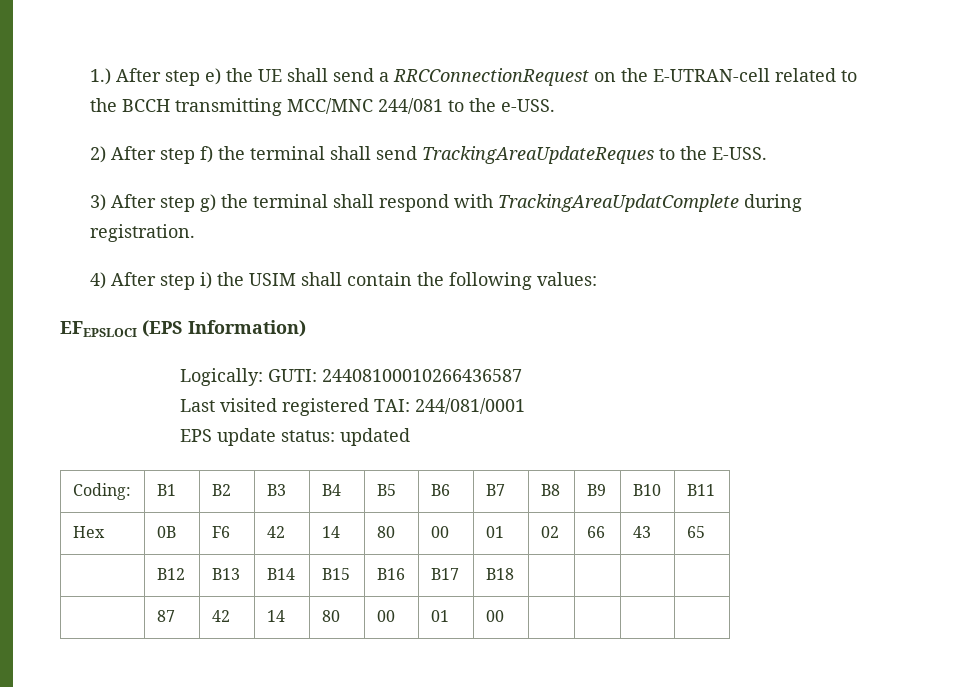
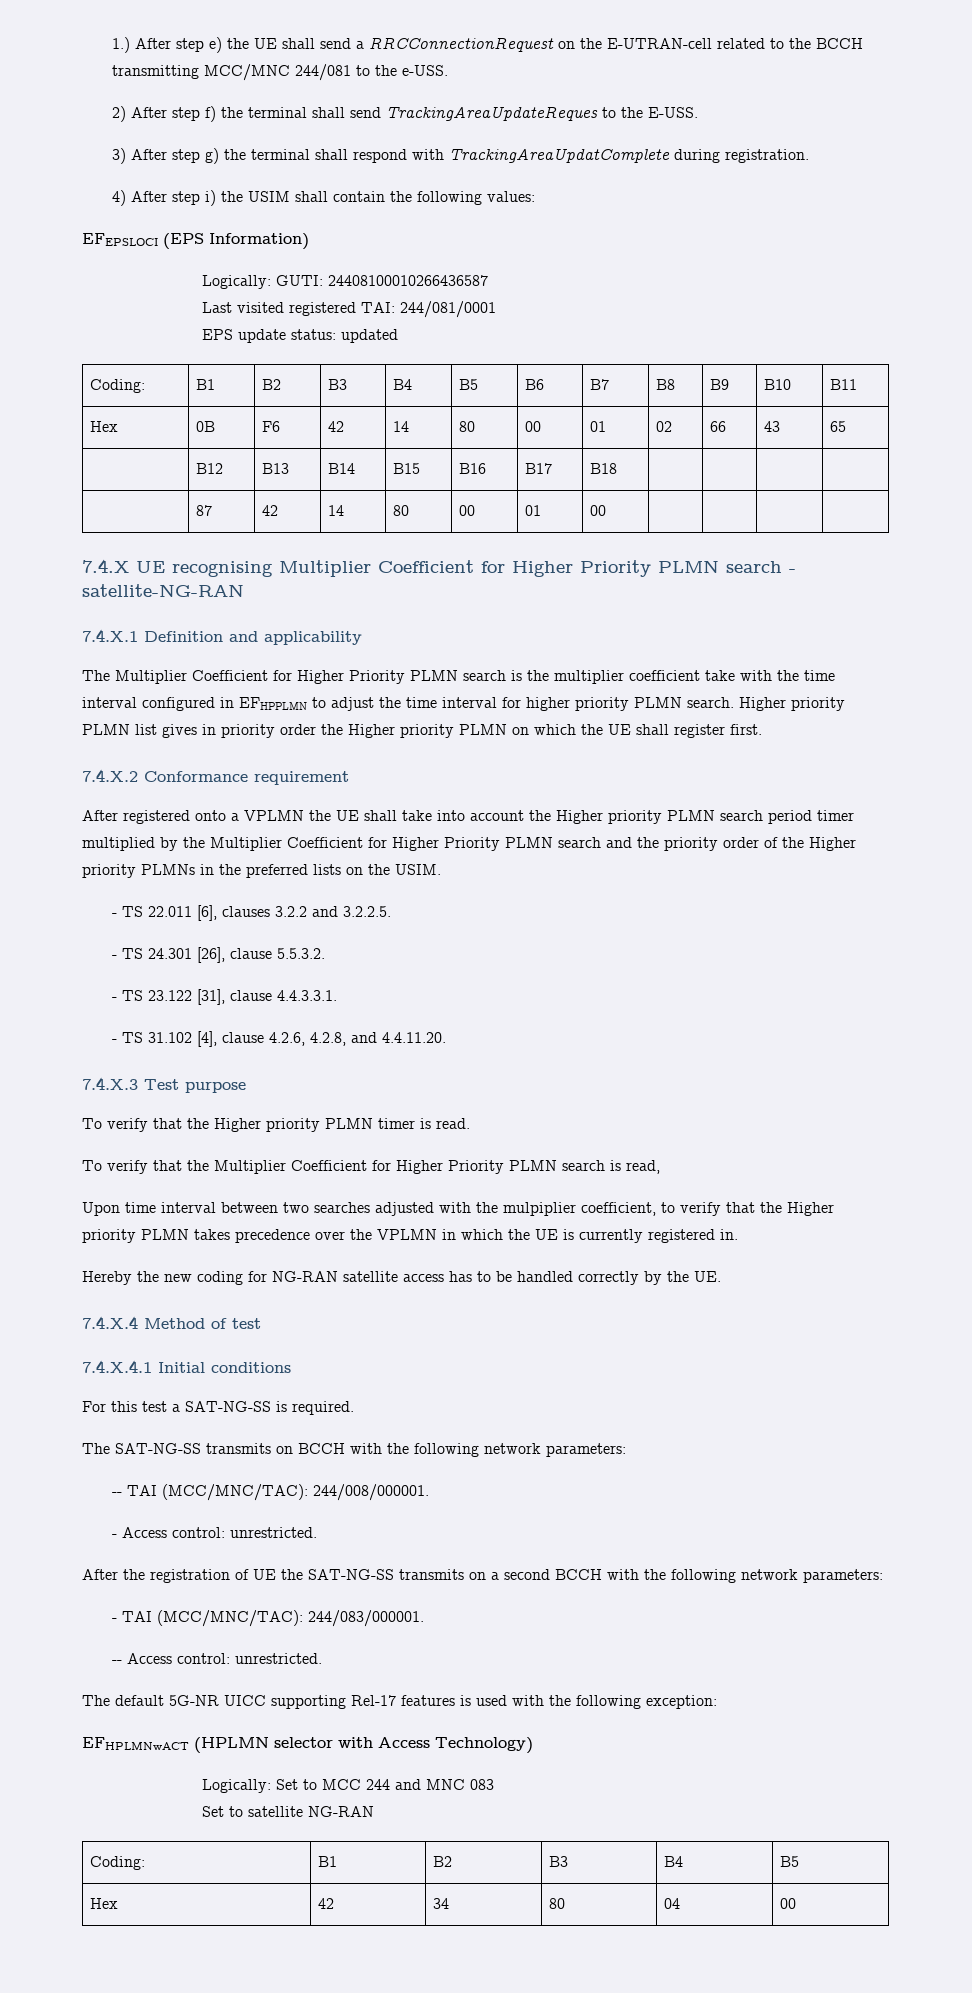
+ 7.4.X UE recognising Multiplier Coefficient for Higher Priority PLMN search - satellite-NG-RAN
+ 7.4.X.1 Definition and applicability
+ The Multiplier Coefficient for Higher Priority PLMN search is the multiplier coefficient take with the time interval configured in EFHPPLMN to adjust the time interval for higher priority PLMN search. Higher priority PLMN list gives in priority order the Higher priority PLMN on which the UE shall register first.
+ 7.4.X.2 Conformance requirement
+ After registered onto a VPLMN the UE shall take into account the Higher priority PLMN search period timer multiplied by the Multiplier Coefficient for Higher Priority PLMN search and the priority order of the Higher priority PLMNs in the preferred lists on the USIM.
+ - TS 22.011 [6], clauses 3.2.2 and 3.2.2.5.
+ - TS 24.301 [26], clause 5.5.3.2.
+ - TS 23.122 [31], clause 4.4.3.3.1.
+ - TS 31.102 [4], clause 4.2.6, 4.2.8, and 4.4.11.20.
+ 7.4.X.3 Test purpose
+ To verify that the Higher priority PLMN timer is read.
+ To verify that the Multiplier Coefficient for Higher Priority PLMN search is read,
+ Upon time interval between two searches adjusted with the mulpiplier coefficient, to verify that the Higher priority PLMN takes precedence over the VPLMN in which the UE is currently registered in.
+ Hereby the new coding for NG-RAN satellite access has to be handled correctly by the UE.
+ 7.4.X.4 Method of test
+ 7.4.X.4.1 Initial conditions
+ For this test a SAT-NG-SS is required.
+ The SAT-NG-SS transmits on BCCH with the following network parameters:
+ -- TAI (MCC/MNC/TAC): 244/008/000001.
+ - Access control: unrestricted.
+ After the registration of UE the SAT-NG-SS transmits on a second BCCH with the following network parameters:
+ - TAI (MCC/MNC/TAC): 244/083/000001.
+ -- Access control: unrestricted.
+ The default 5G-NR UICC supporting Rel-17 features is used with the following exception:
+ EFHPLMNwACT (HPLMN selector with Access Technology)
+ Logically: Set to MCC 244 and MNC 083
+ Set to satellite NG-RAN
+ Coding: | B1 | B2 | B3 | B4 | B5
+ Hex | 42 | 34 | 80 | 04 | 00

